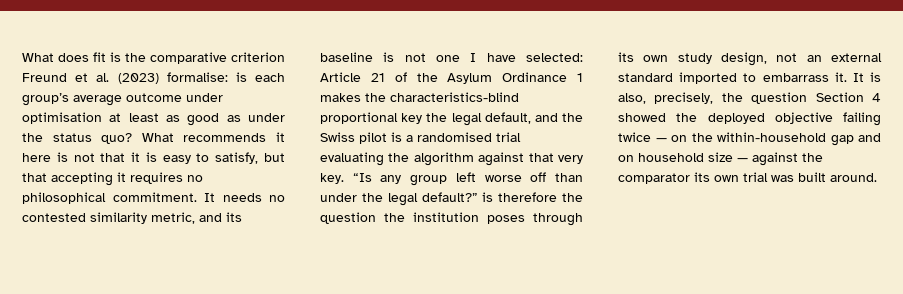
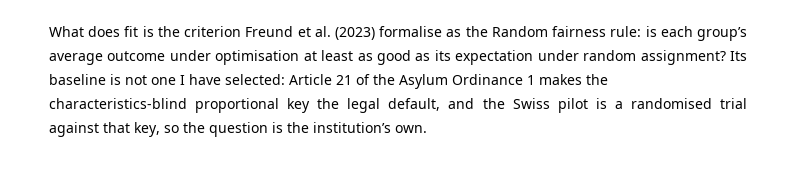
- What does fit is the comparative criterion Freund et al. (2023) formalise: is each group’s average outcome under optimisation at least as good as under the status quo? What recommends it here is not that it is easy to satisfy, but that accepting it requires no philosophical commitment. It needs no contested similarity metric, and its baseline is not one I have selected: Article 21 of the Asylum Ordinance 1 makes the characteristics-blind proportional key the legal default, and the Swiss pilot is a randomised trial evaluating the algorithm against that very key. “Is any group left worse off than under the legal default?” is therefore the question the institution poses through its own study design, not an external standard imported to embarrass it. It is also, precisely, the question Section 4 showed the deployed objective failing twice — on the within-household gap and on household size — against the comparator its own trial was built around.
+ What does fit is the criterion Freund et al. (2023) formalise as the Random fairness rule: is each group’s average outcome under optimisation at least as good as its expectation under random assignment? Its baseline is not one I have selected: Article 21 of the Asylum Ordinance 1 makes the characteristics-blind proportional key the legal default, and the Swiss pilot is a randomised trial against that key, so the question is the institution’s own.

